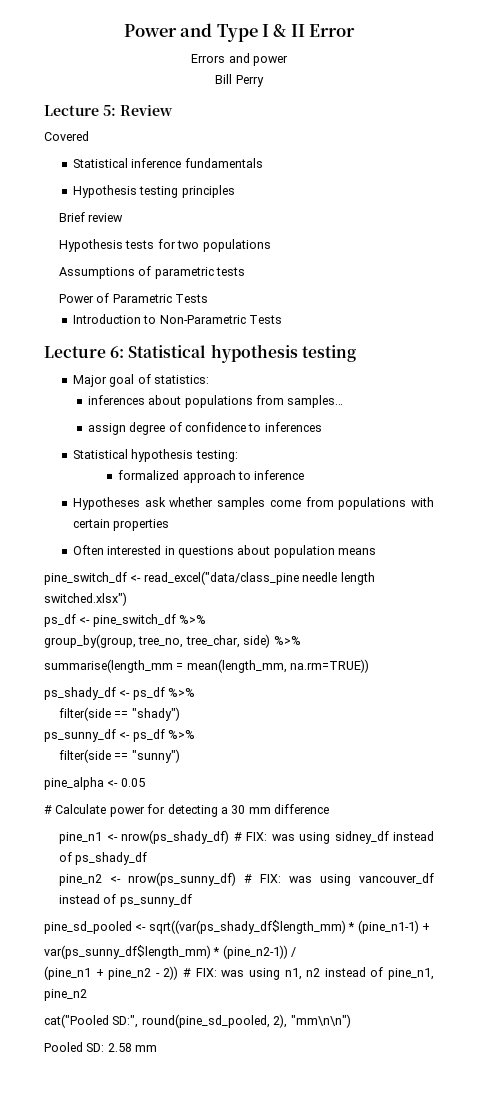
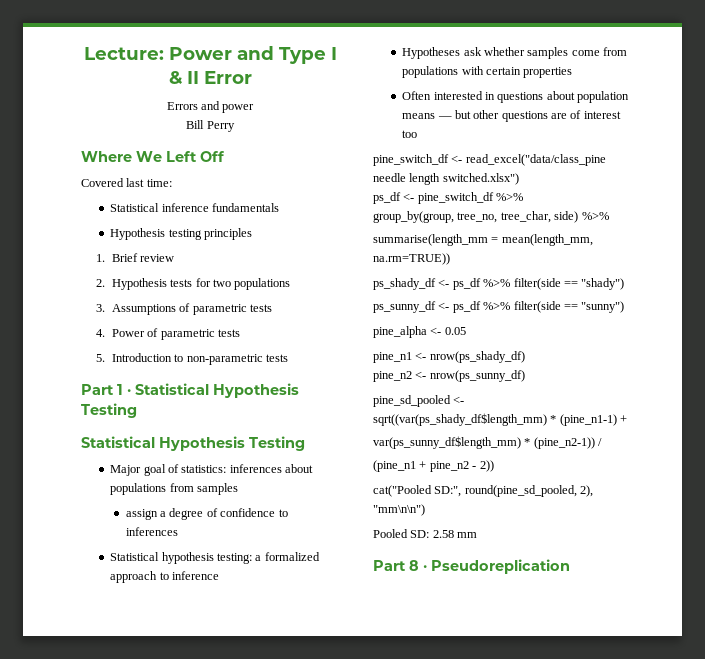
- Power and Type I & II Error
+ Lecture: Power and Type I & II Error
- Lecture 5: Review
+ Where We Left Off
- Covered
+ Covered last time:
- Brief review
+ 1. Brief review
- Hypothesis tests for two populations
+ 2. Hypothesis tests for two populations
- Assumptions of parametric tests
+ 3. Assumptions of parametric tests
- Power of Parametric Tests
- Introduction to Non-Parametric Tests
- Lecture 6: Statistical hypothesis testing
+ 4. Power of parametric tests
+ 5. Introduction to non-parametric tests
+ Part 1 · Statistical Hypothesis Testing
+ Statistical Hypothesis Testing
- Major goal of statistics:
- inferences about populations from samples…
+ Major goal of statistics: inferences about populations from samples
- assign degree of confidence to inferences
+ assign a degree of confidence to inferences
- Statistical hypothesis testing:
- formalized approach to inference
+ Statistical hypothesis testing: a formalized approach to inference
- Often interested in questions about population means
+ Often interested in questions about population means — but other questions are of interest too
- ps_shady_df <- ps_df %>%
- filter(side == "shady")
+ ps_shady_df <- ps_df %>% filter(side == "shady")
- ps_sunny_df <- ps_df %>%
- filter(side == "sunny")
+ ps_sunny_df <- ps_df %>% filter(side == "sunny")
- # Calculate power for detecting a 30 mm difference
- pine_n1 <- nrow(ps_shady_df) # FIX: was using sidney_df instead of ps_shady_df
- pine_n2 <- nrow(ps_sunny_df) # FIX: was using vancouver_df instead of ps_sunny_df
+ pine_n1 <- nrow(ps_shady_df)
+ pine_n2 <- nrow(ps_sunny_df)
- (pine_n1 + pine_n2 - 2)) # FIX: was using n1, n2 instead of pine_n1, pine_n2
+ (pine_n1 + pine_n2 - 2))
+ Part 8 · Pseudoreplication

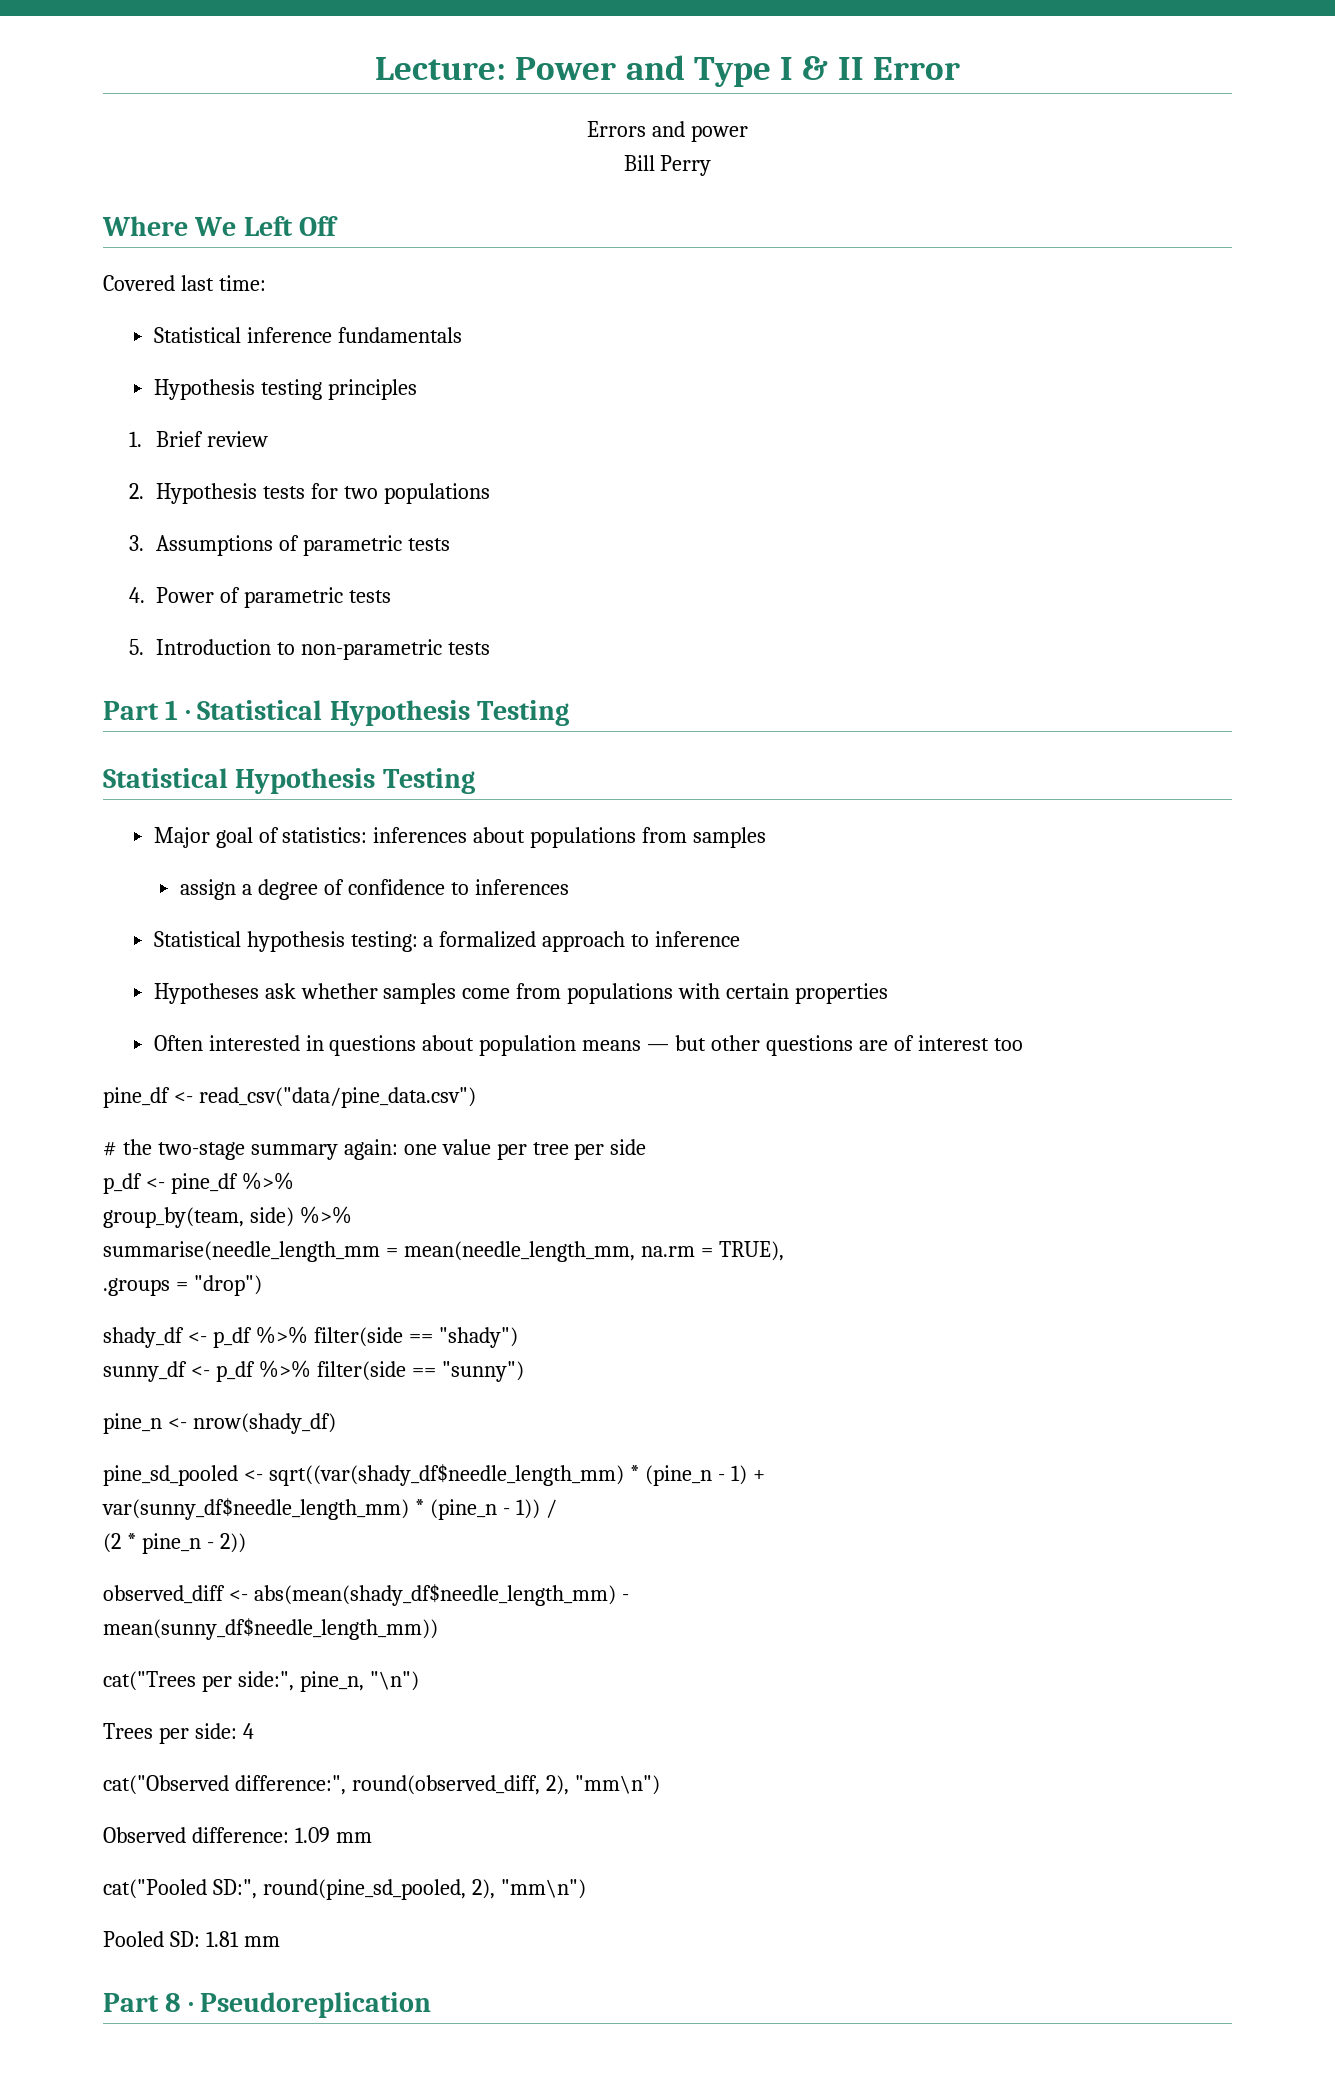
- pine_switch_df <- read_excel("data/class_pine needle length switched.xlsx")
- ps_df <- pine_switch_df %>%
- group_by(group, tree_no, tree_char, side) %>%
- summarise(length_mm = mean(length_mm, na.rm=TRUE))
- ps_shady_df <- ps_df %>% filter(side == "shady")
+ pine_df <- read_csv("data/pine_data.csv")
+ # the two-stage summary again: one value per tree per side
+ p_df <- pine_df %>%
+ group_by(team, side) %>%
+ summarise(needle_length_mm = mean(needle_length_mm, na.rm = TRUE),
+ .groups = "drop")
+ shady_df <- p_df %>% filter(side == "shady")
- ps_sunny_df <- ps_df %>% filter(side == "sunny")
+ sunny_df <- p_df %>% filter(side == "sunny")
- pine_alpha <- 0.05
- pine_n1 <- nrow(ps_shady_df)
- pine_n2 <- nrow(ps_sunny_df)
- pine_sd_pooled <- sqrt((var(ps_shady_df$length_mm) * (pine_n1-1) +
- var(ps_sunny_df$length_mm) * (pine_n2-1)) /
- (pine_n1 + pine_n2 - 2))
+ pine_n <- nrow(shady_df)
+ pine_sd_pooled <- sqrt((var(shady_df$needle_length_mm) * (pine_n - 1) +
+ var(sunny_df$needle_length_mm) * (pine_n - 1)) /
+ (2 * pine_n - 2))
+ observed_diff <- abs(mean(shady_df$needle_length_mm) -
+ mean(sunny_df$needle_length_mm))
+ cat("Trees per side:", pine_n, "\n")
+ Trees per side: 4
+ cat("Observed difference:", round(observed_diff, 2), "mm\n")
+ Observed difference: 1.09 mm
- cat("Pooled SD:", round(pine_sd_pooled, 2), "mm\n\n")
+ cat("Pooled SD:", round(pine_sd_pooled, 2), "mm\n")
- Pooled SD: 2.58 mm
+ Pooled SD: 1.81 mm

